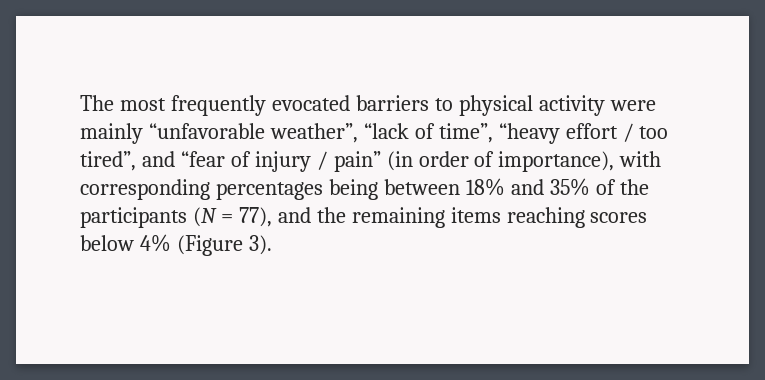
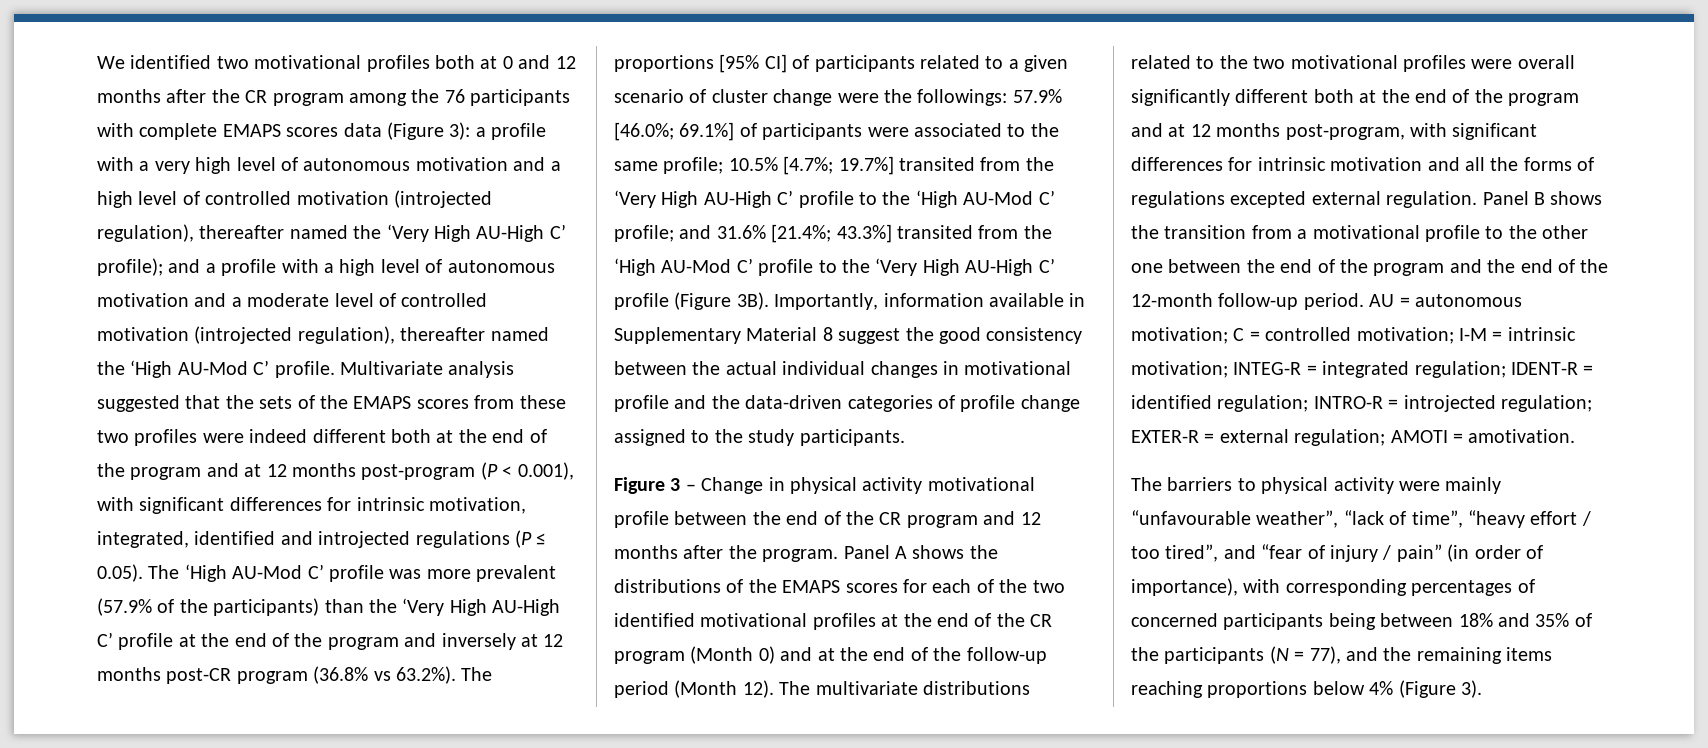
- The most frequently evocated barriers to physical activity were mainly “unfavorable weather”, “lack of time”, “heavy effort / too tired”, and “fear of injury / pain” (in order of importance), with corresponding percentages being between 18% and 35% of the participants (N = 77), and the remaining items reaching scores below 4% (Figure 3).
+ We identified two motivational profiles both at 0 and 12 months after the CR program among the 76 participants with complete EMAPS scores data (Figure 3): a profile with a very high level of autonomous motivation and a high level of controlled motivation (introjected regulation), thereafter named the ‘Very High AU-High C’ profile); and a profile with a high level of autonomous motivation and a moderate level of controlled motivation (introjected regulation), thereafter named the ‘High AU-Mod C’ profile. Multivariate analysis suggested that the sets of the EMAPS scores from these two profiles were indeed different both at the end of the program and at 12 months post-program (P < 0.001), with significant differences for intrinsic motivation, integrated, identified and introjected regulations (P ≤ 0.05). The ‘High AU-Mod C’ profile was more prevalent (57.9% of the participants) than the ‘Very High AU-High C’ profile at the end of the program and inversely at 12 months post-CR program (36.8% vs 63.2%). The proportions [95% CI] of participants related to a given scenario of cluster change were the followings: 57.9% [46.0%; 69.1%] of participants were associated to the same profile; 10.5% [4.7%; 19.7%] transited from the ‘Very High AU-High C’ profile to the ‘High AU-Mod C’ profile; and 31.6% [21.4%; 43.3%] transited from the ‘High AU-Mod C’ profile to the ‘Very High AU-High C’ profile (Figure 3B). Importantly, information available in Supplementary Material 8 suggest the good consistency between the actual individual changes in motivational profile and the data-driven categories of profile change assigned to the study participants.
+ Figure 3 – Change in physical activity motivational profile between the end of the CR program and 12 months after the program. Panel A shows the distributions of the EMAPS scores for each of the two identified motivational profiles at the end of the CR program (Month 0) and at the end of the follow-up period (Month 12). The multivariate distributions related to the two motivational profiles were overall significantly different both at the end of the program and at 12 months post-program, with significant differences for intrinsic motivation and all the forms of regulations excepted external regulation. Panel B shows the transition from a motivational profile to the other one between the end of the program and the end of the 12-month follow-up period. AU = autonomous motivation; C = controlled motivation; I-M = intrinsic motivation; INTEG-R = integrated regulation; IDENT-R = identified regulation; INTRO-R = introjected regulation; EXTER-R = external regulation; AMOTI = amotivation.
+ The barriers to physical activity were mainly “unfavourable weather”, “lack of time”, “heavy effort / too tired”, and “fear of injury / pain” (in order of importance), with corresponding percentages of concerned participants being between 18% and 35% of the participants (N = 77), and the remaining items reaching proportions below 4% (Figure 3).

